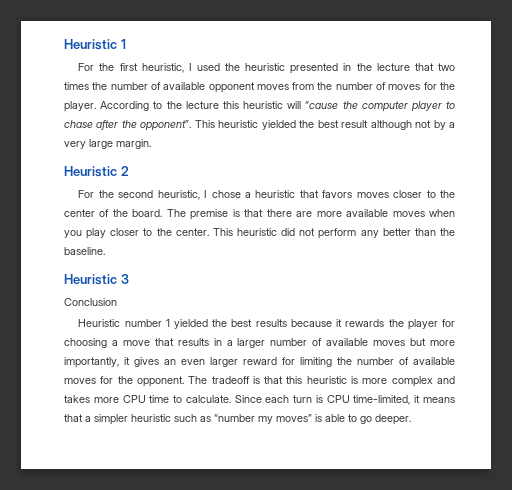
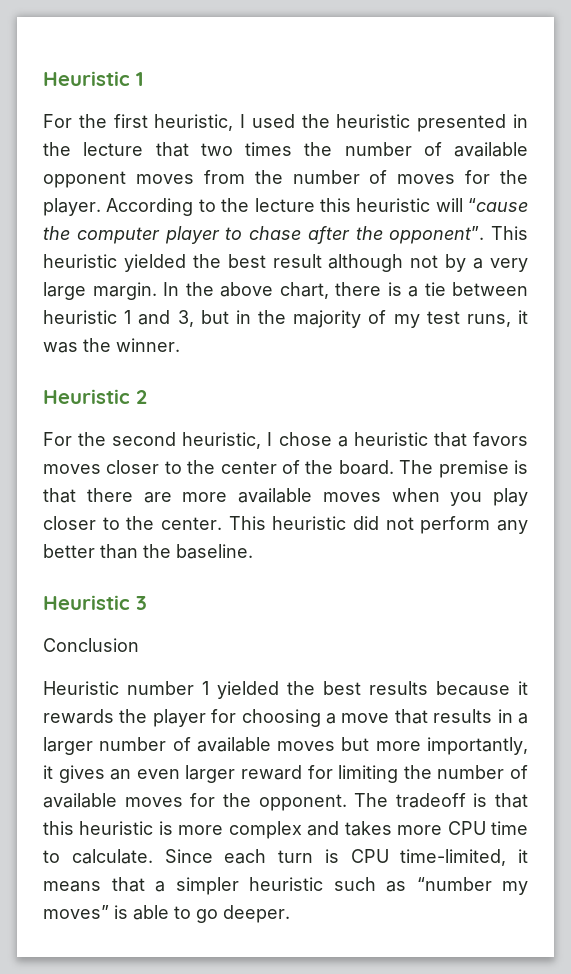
+ In the above chart, there is a tie between heuristic 1 and 3, but in the majority of my test runs, it was the winner.

